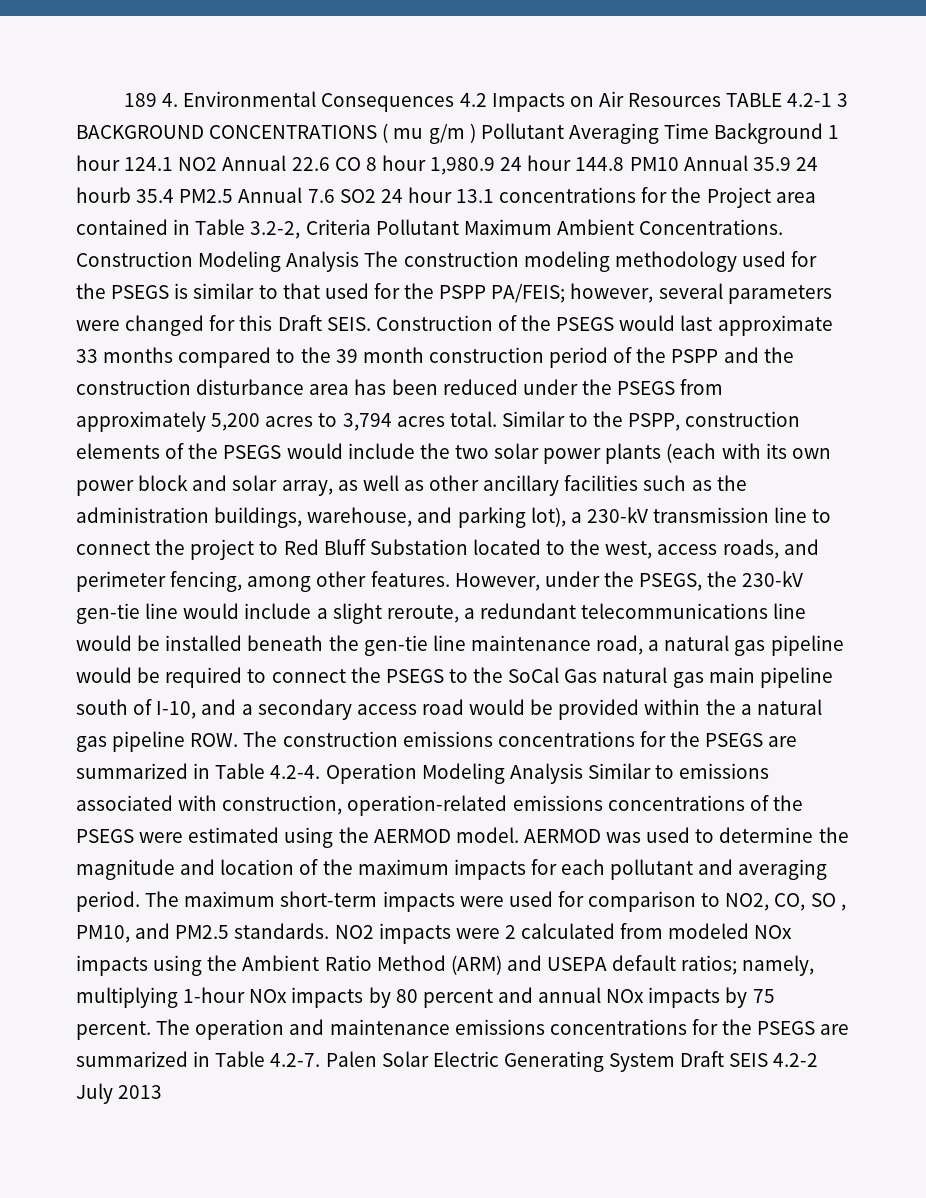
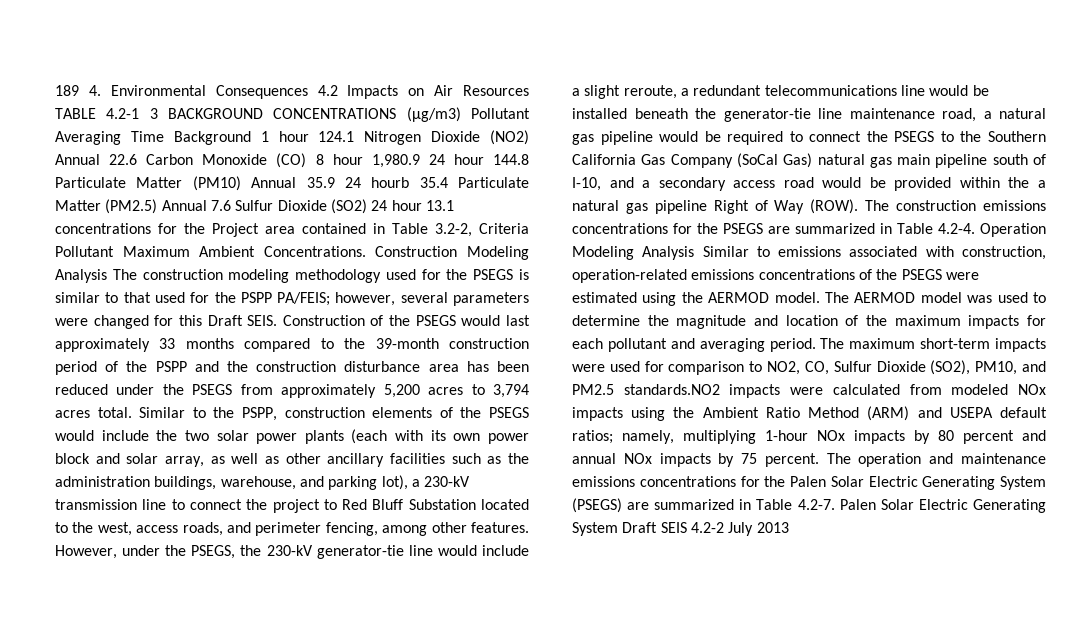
- 189 4. Environmental Consequences 4.2 Impacts on Air Resources TABLE 4.2-1 3 BACKGROUND CONCENTRATIONS ( mu g/m ) Pollutant Averaging Time Background 1 hour 124.1 NO2 Annual 22.6 CO 8 hour 1,980.9 24 hour 144.8 PM10 Annual 35.9 24 hourb 35.4 PM2.5 Annual 7.6 SO2 24 hour 13.1 concentrations for the Project area contained in Table 3.2-2, Criteria Pollutant Maximum Ambient Concentrations.
+ 189 4. Environmental Consequences 4.2 Impacts on Air Resources TABLE 4.2-1 3 BACKGROUND CONCENTRATIONS (μg/m3) Pollutant Averaging Time Background 1 hour 124.1 Nitrogen Dioxide (NO2) Annual 22.6 Carbon Monoxide (CO) 8 hour 1,980.9 24 hour 144.8 Particulate Matter (PM10) Annual 35.9 24 hourb 35.4 Particulate Matter (PM2.5) Annual 7.6 Sulfur Dioxide (SO2) 24 hour 13.1 concentrations for the Project area contained in Table 3.2-2, Criteria Pollutant Maximum Ambient Concentrations.
- Construction of the PSEGS would last approximate 33 months compared to the 39 month construction period of the PSPP and the construction disturbance area has been reduced under the PSEGS from approximately 5,200 acres to 3,794 acres total.
+ Construction of the PSEGS would last approximately 33 months compared to the 39-month construction period of the PSPP and the construction disturbance area has been reduced under the PSEGS from approximately 5,200 acres to 3,794 acres total.
- However, under the PSEGS, the 230-kV gen-tie line would include a slight reroute, a redundant telecommunications line would be installed beneath the gen-tie line maintenance road, a natural gas pipeline would be required to connect the PSEGS to the SoCal Gas natural gas main pipeline south of I-10, and a secondary access road would be provided within the a natural gas pipeline ROW. The construction emissions concentrations for the PSEGS are summarized in Table 4.2-4. Operation Modeling Analysis Similar to emissions associated with construction, operation-related emissions concentrations of the PSEGS were estimated using the AERMOD model.
+ However, under the PSEGS, the 230-kV generator-tie line would include a slight reroute, a redundant telecommunications line would be installed beneath the generator-tie line maintenance road, a natural gas pipeline would be required to connect the PSEGS to the Southern California Gas Company (SoCal Gas) natural gas main pipeline south of I-10, and a secondary access road would be provided within the a natural gas pipeline Right of Way (ROW). The construction emissions concentrations for the PSEGS are summarized in Table 4.2-4. Operation Modeling Analysis Similar to emissions associated with construction, operation-related emissions concentrations of the PSEGS were estimated using the AERMOD model.
- AERMOD was used to determine the magnitude and location of the maximum impacts for each pollutant and averaging period.
+ The AERMOD model was used to determine the magnitude and location of the maximum impacts for each pollutant and averaging period.
- The maximum short-term impacts were used for comparison to NO2, CO, SO , PM10, and PM2.5 standards. NO2 impacts were 2 calculated from modeled NOx impacts using the Ambient Ratio Method (ARM) and USEPA default ratios; namely, multiplying 1-hour NOx impacts by 80 percent and annual NOx impacts by 75 percent.
+ The maximum short-term impacts were used for comparison to NO2, CO, Sulfur Dioxide (SO2), PM10, and PM2.5 standards.NO2 impacts were calculated from modeled NOx impacts using the Ambient Ratio Method (ARM) and USEPA default ratios; namely, multiplying 1-hour NOx impacts by 80 percent and annual NOx impacts by 75 percent.
- The operation and maintenance emissions concentrations for the PSEGS are summarized in Table 4.2-7. Palen Solar Electric Generating System Draft SEIS 4.2-2 July 2013
+ The operation and maintenance emissions concentrations for the Palen Solar Electric Generating System (PSEGS) are summarized in Table 4.2-7. Palen Solar Electric Generating System Draft SEIS 4.2-2 July 2013

